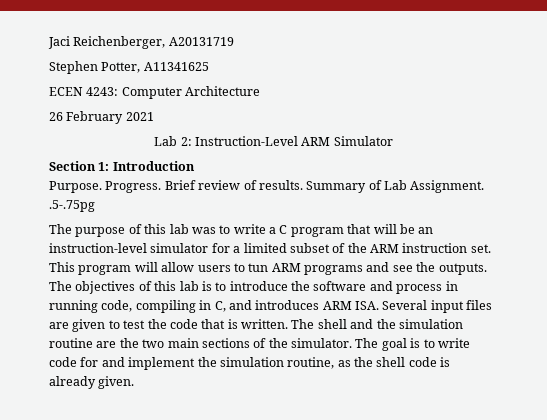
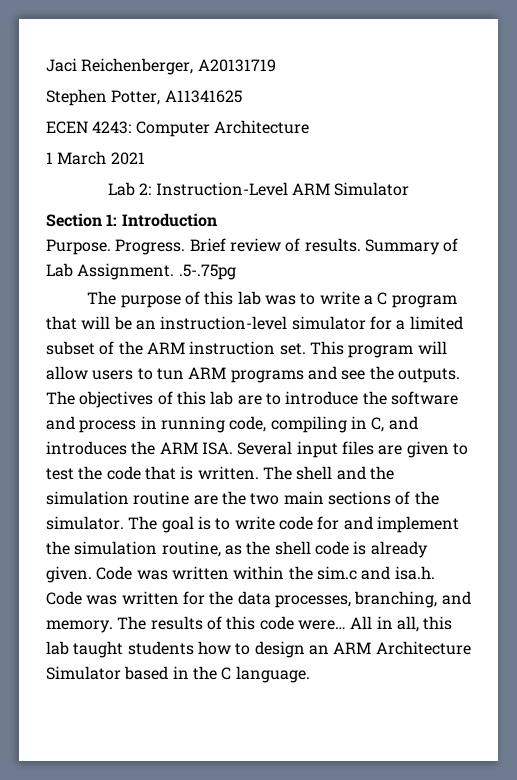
- 26 February 2021
+ 1 March 2021
- The objectives of this lab is to introduce the software and process in running code, compiling in C, and introduces ARM ISA. Several input files are given to test the code that is written.
+ The objectives of this lab are to introduce the software and process in running code, compiling in C, and introduces the ARM ISA. Several input files are given to test the code that is written.
+ Code was written within the sim.c and isa.h. Code was written for the data processes, branching, and memory. The results of this code were… All in all, this lab taught students how to design an ARM Architecture Simulator based in the C language.

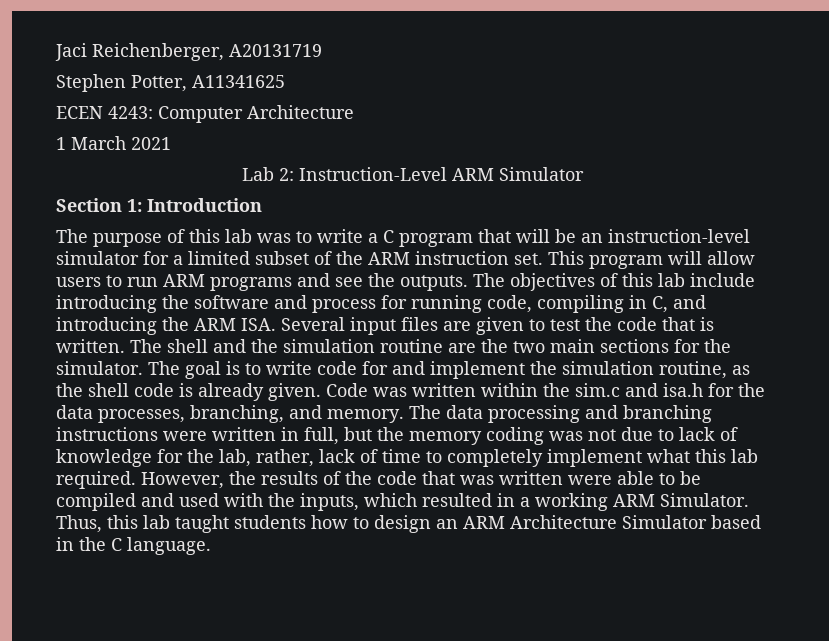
- Purpose. Progress. Brief review of results. Summary of Lab Assignment. .5-.75pg
- This program will allow users to tun ARM programs and see the outputs.
+ This program will allow users to run ARM programs and see the outputs.
- The objectives of this lab are to introduce the software and process in running code, compiling in C, and introduces the ARM ISA. Several input files are given to test the code that is written.
+ The objectives of this lab include introducing the software and process for running code, compiling in C, and introducing the ARM ISA. Several input files are given to test the code that is written.
- The shell and the simulation routine are the two main sections of the simulator.
+ The shell and the simulation routine are the two main sections for the simulator.
- Code was written within the sim.c and isa.h. Code was written for the data processes, branching, and memory.
+ Code was written within the sim.c and isa.h for the data processes, branching, and memory.
- The results of this code were… All in all, this lab taught students how to design an ARM Architecture Simulator based in the C language.
+ The data processing and branching instructions were written in full, but the memory coding was not due to lack of knowledge for the lab, rather, lack of time to completely implement what this lab required. However, the results of the code that was written were able to be compiled and used with the inputs, which resulted in a working ARM Simulator. Thus, this lab taught students how to design an ARM Architecture Simulator based in the C language.

